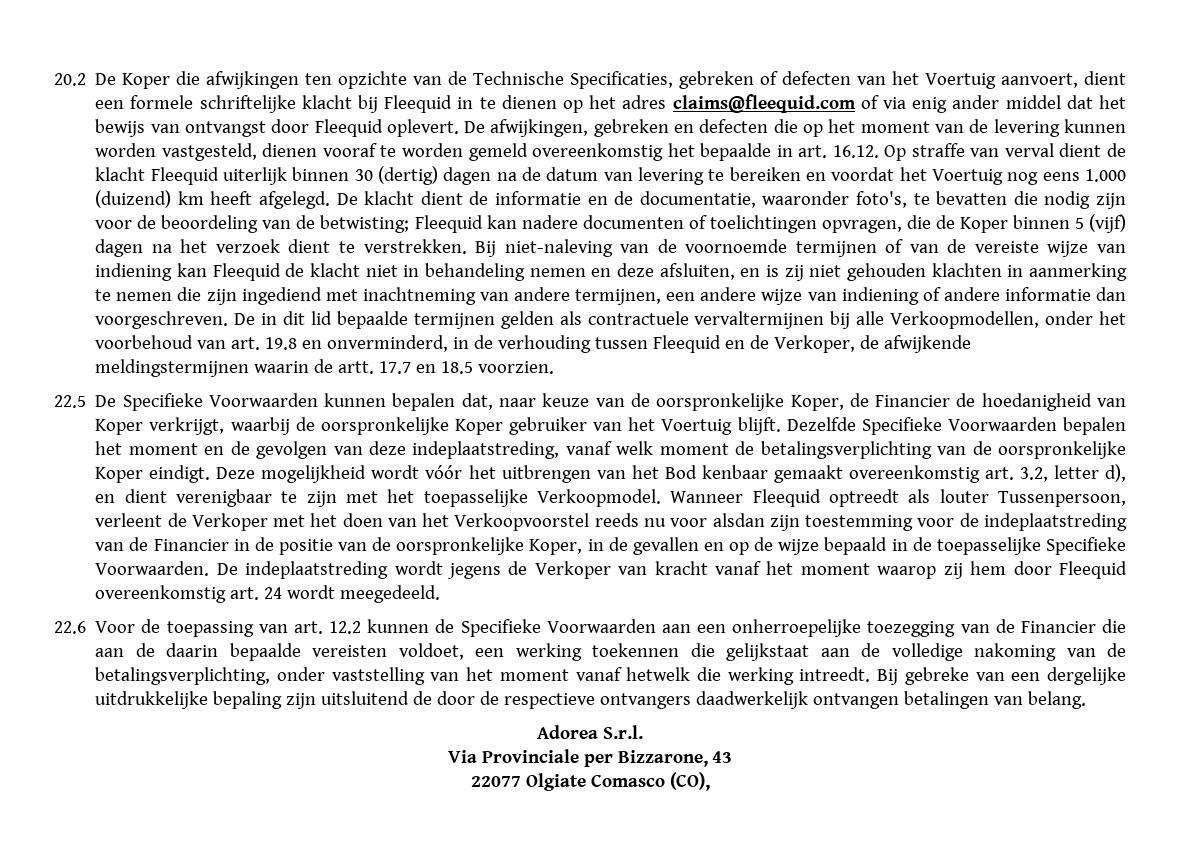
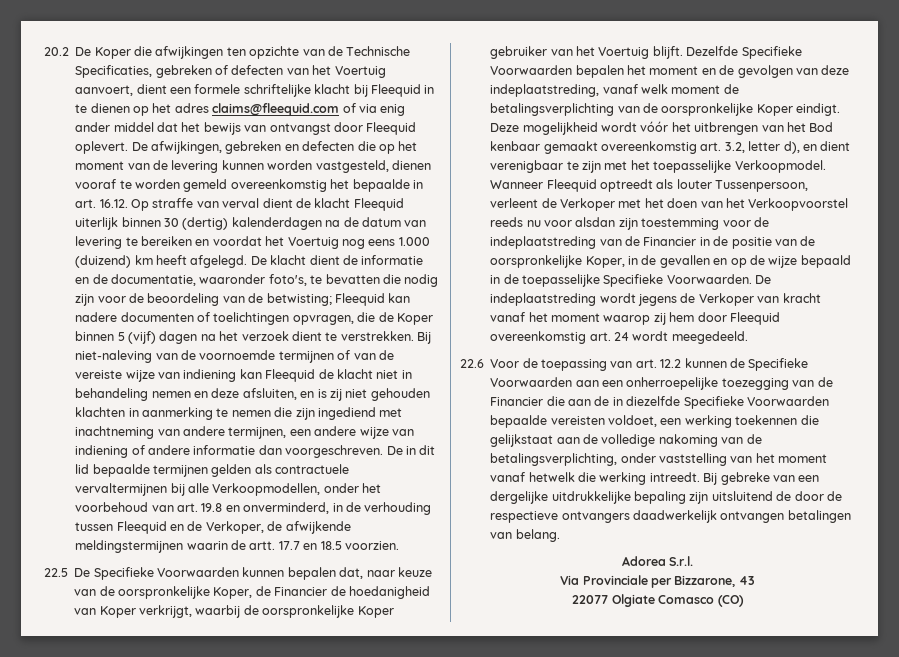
- De afwijkingen, gebreken en defecten die op het moment van de levering kunnen worden vastgesteld, dienen vooraf te worden gemeld overeenkomstig het bepaalde in art. 16.12. Op straffe van verval dient de klacht Fleequid uiterlijk binnen 30 (dertig) dagen na de datum van levering te bereiken en voordat het Voertuig nog eens 1.000 (duizend) km heeft afgelegd.
+ De afwijkingen, gebreken en defecten die op het moment van de levering kunnen worden vastgesteld, dienen vooraf te worden gemeld overeenkomstig het bepaalde in art. 16.12. Op straffe van verval dient de klacht Fleequid uiterlijk binnen 30 (dertig) kalenderdagen na de datum van levering te bereiken en voordat het Voertuig nog eens 1.000 (duizend) km heeft afgelegd.
- 22.6 Voor de toepassing van art. 12.2 kunnen de Specifieke Voorwaarden aan een onherroepelijke toezegging van de Financier die aan de daarin bepaalde vereisten voldoet, een werking toekennen die gelijkstaat aan de volledige nakoming van de betalingsverplichting, onder vaststelling van het moment vanaf hetwelk die werking intreedt.
+ 22.6 Voor de toepassing van art. 12.2 kunnen de Specifieke Voorwaarden aan een onherroepelijke toezegging van de Financier die aan de in diezelfde Specifieke Voorwaarden bepaalde vereisten voldoet, een werking toekennen die gelijkstaat aan de volledige nakoming van de betalingsverplichting, onder vaststelling van het moment vanaf hetwelk die werking intreedt.
- 22077 Olgiate Comasco (CO),
+ 22077 Olgiate Comasco (CO)

